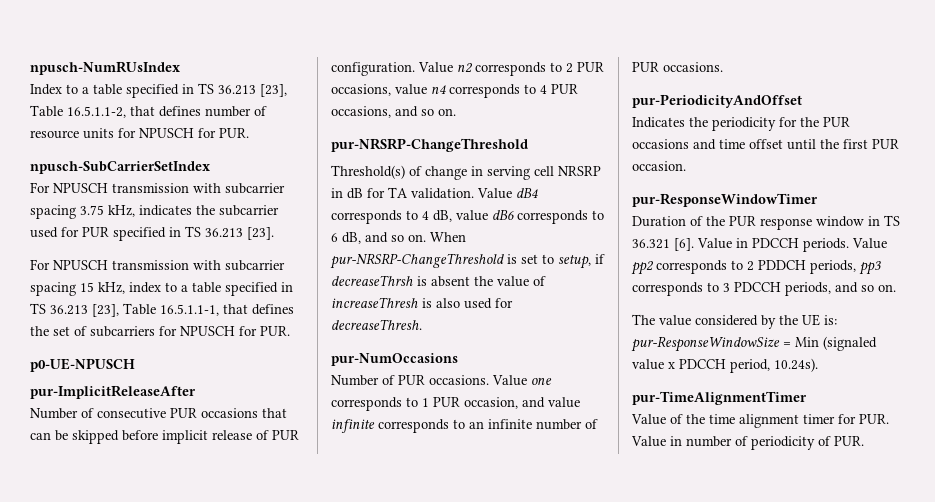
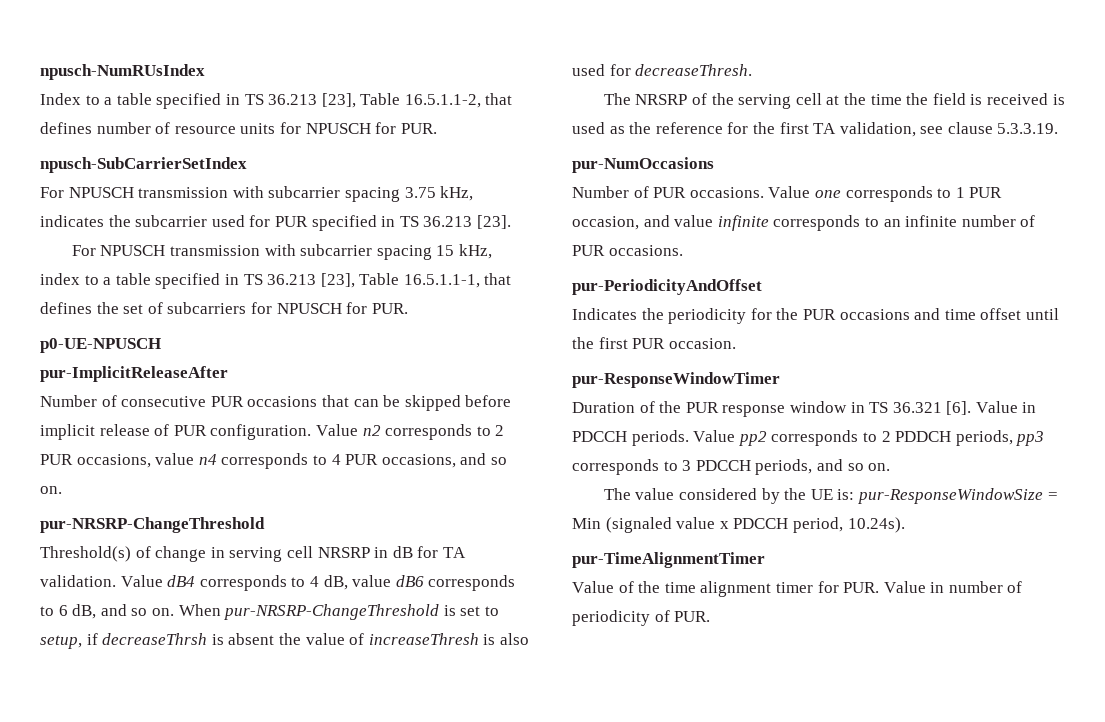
+ The NRSRP of the serving cell at the time the field is received is used as the reference for the first TA validation, see clause 5.3.3.19.

